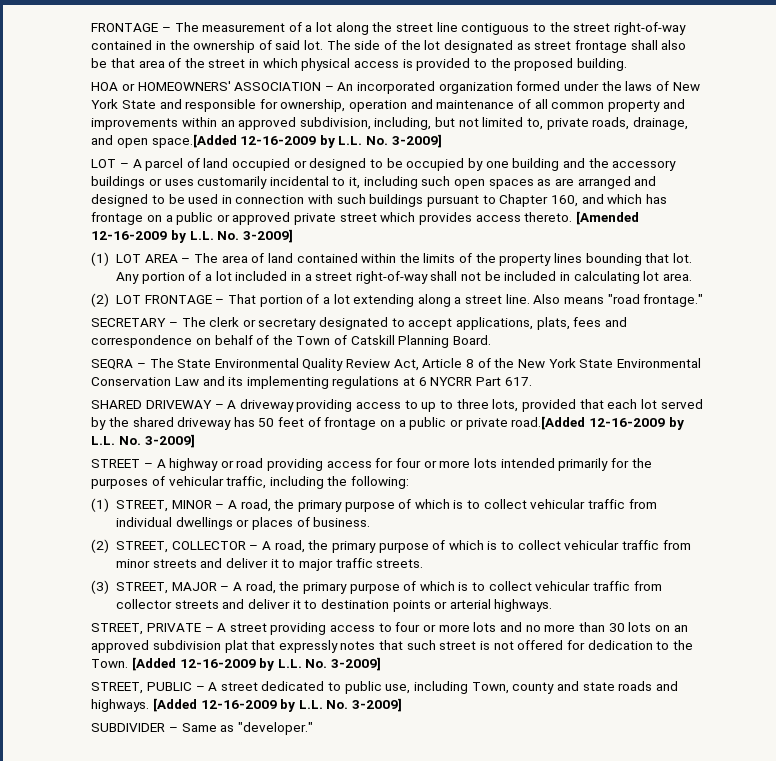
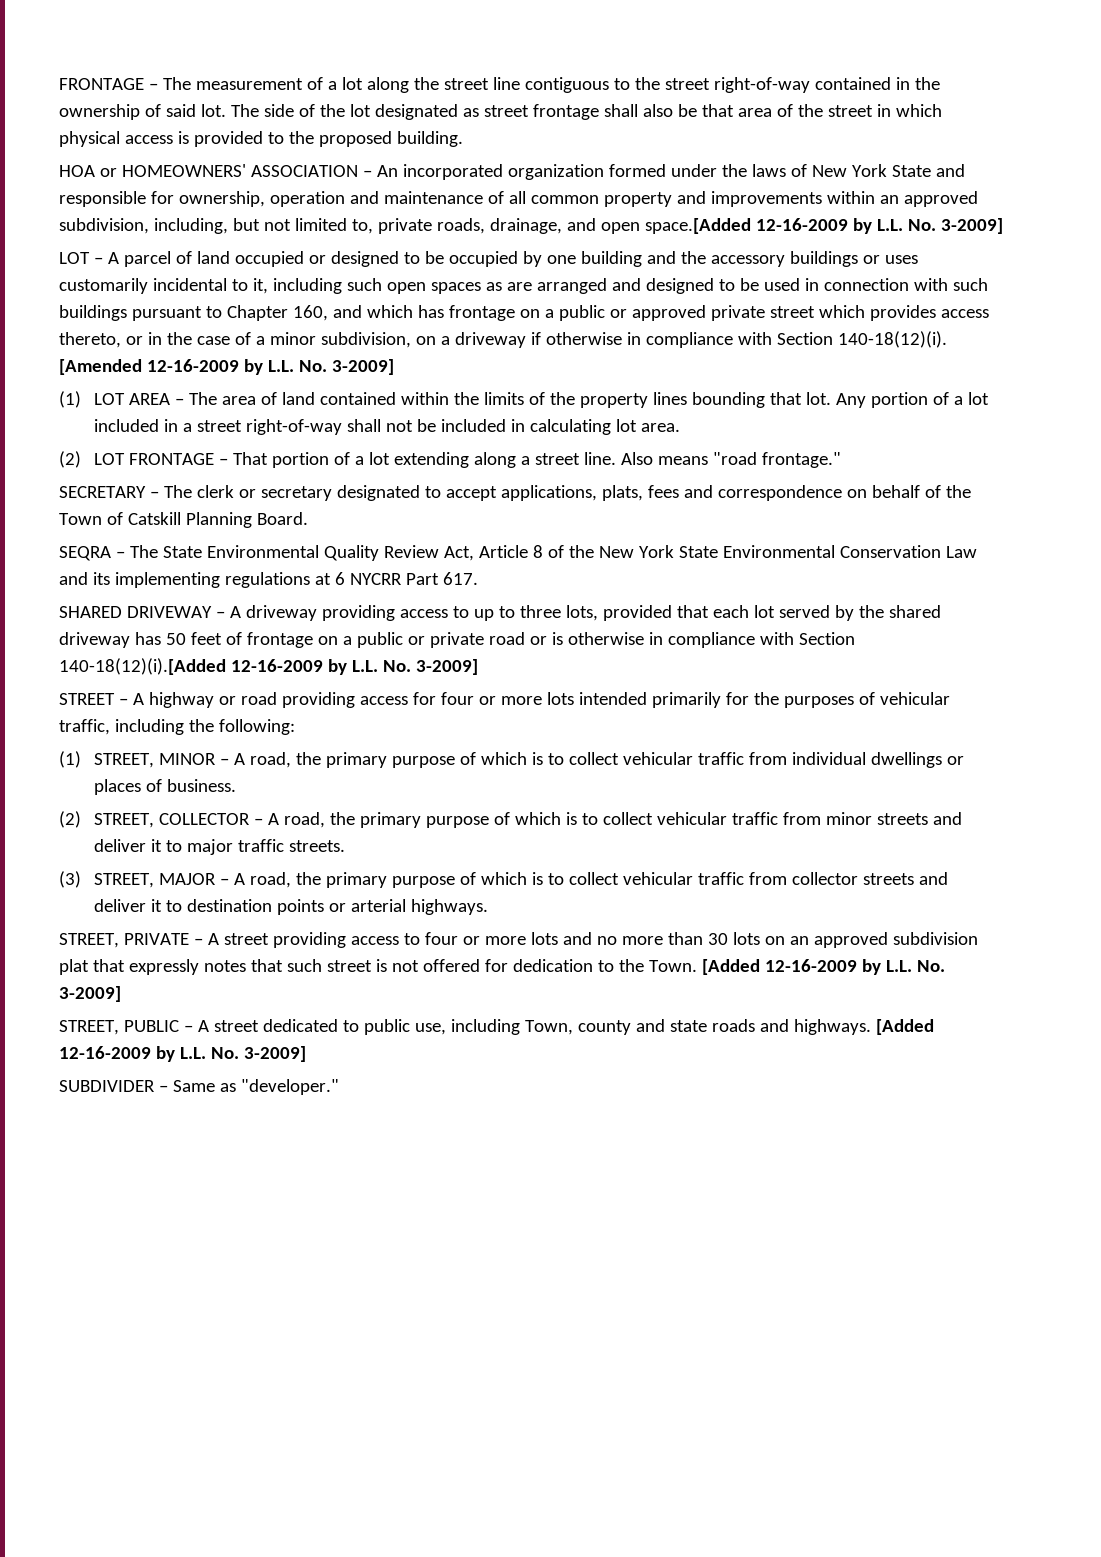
- LOT – A parcel of land occupied or designed to be occupied by one building and the accessory buildings or uses customarily incidental to it, including such open spaces as are arranged and designed to be used in connection with such buildings pursuant to Chapter 160, and which has frontage on a public or approved private street which provides access thereto.
+ LOT – A parcel of land occupied or designed to be occupied by one building and the accessory buildings or uses customarily incidental to it, including such open spaces as are arranged and designed to be used in connection with such buildings pursuant to Chapter 160, and which has frontage on a public or approved private street which provides access thereto, or in the case of a minor subdivision, on a driveway if otherwise in compliance with Section 140-18(12)(i).
- SHARED DRIVEWAY – A driveway providing access to up to three lots, provided that each lot served by the shared driveway has 50 feet of frontage on a public or private road.[Added 12-16-2009 by L.L. No. 3-2009]
+ SHARED DRIVEWAY – A driveway providing access to up to three lots, provided that each lot served by the shared driveway has 50 feet of frontage on a public or private road or is otherwise in compliance with Section 140-18(12)(i).[Added 12-16-2009 by L.L. No. 3-2009]

